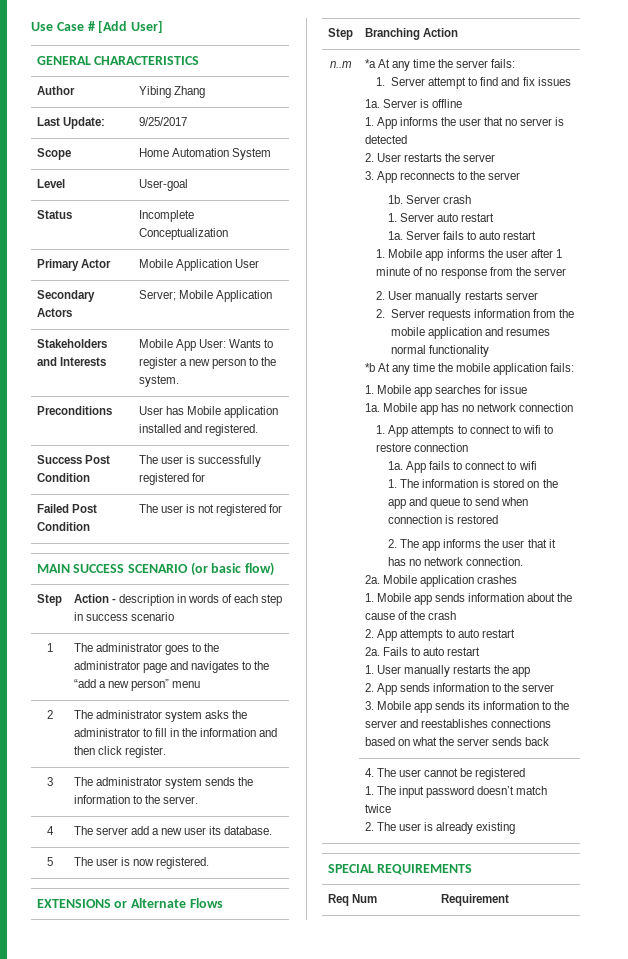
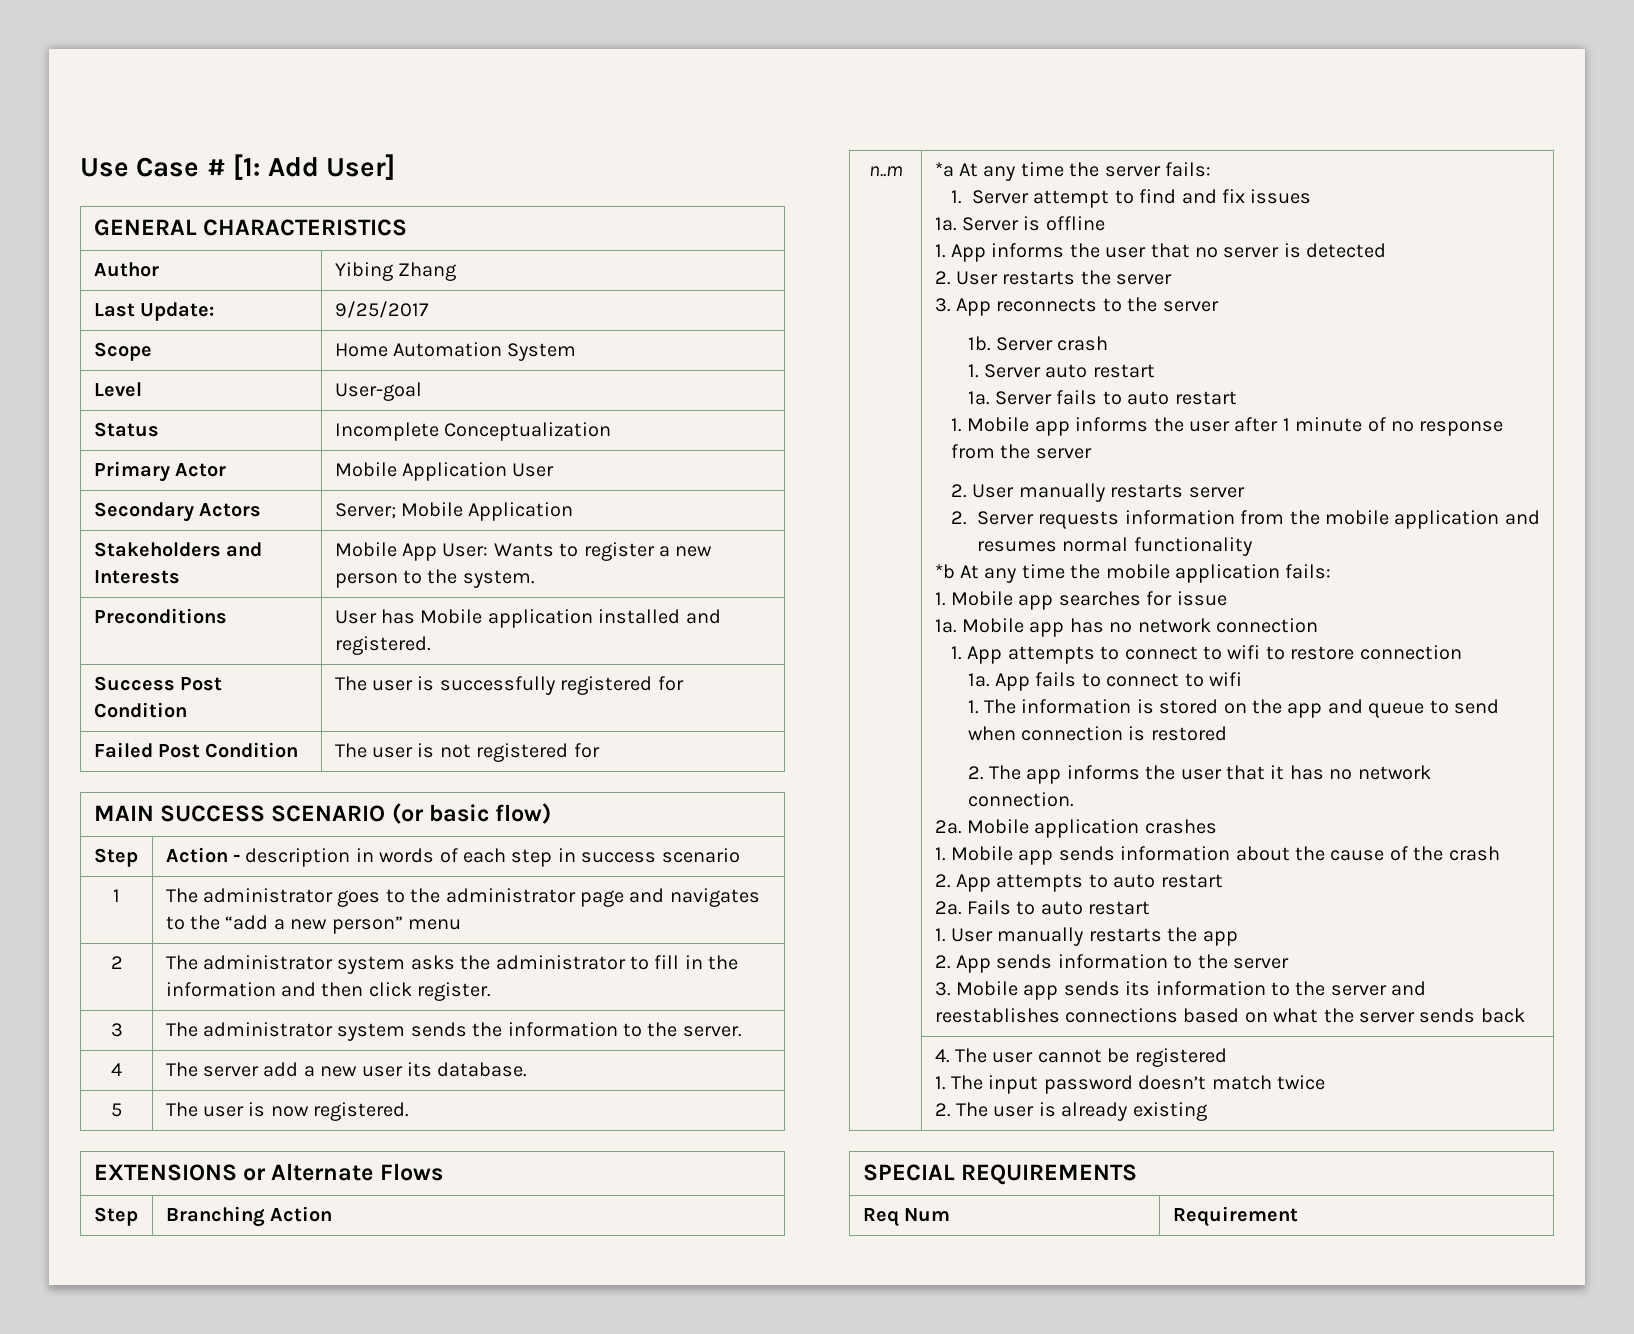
- Use Case # [Add User]
+ Use Case # [1: Add User]

